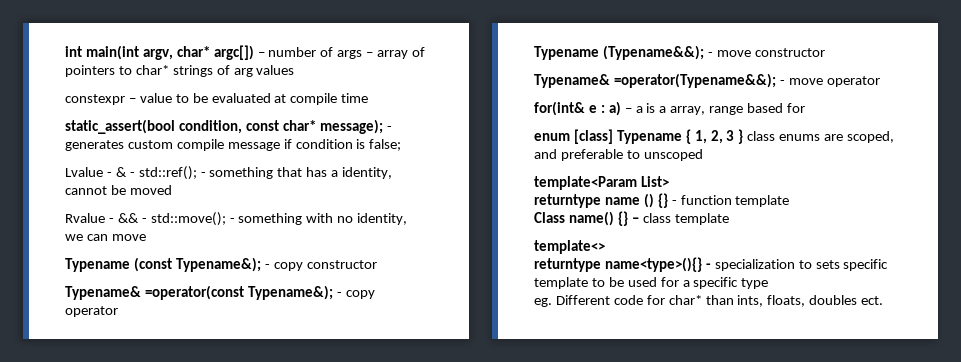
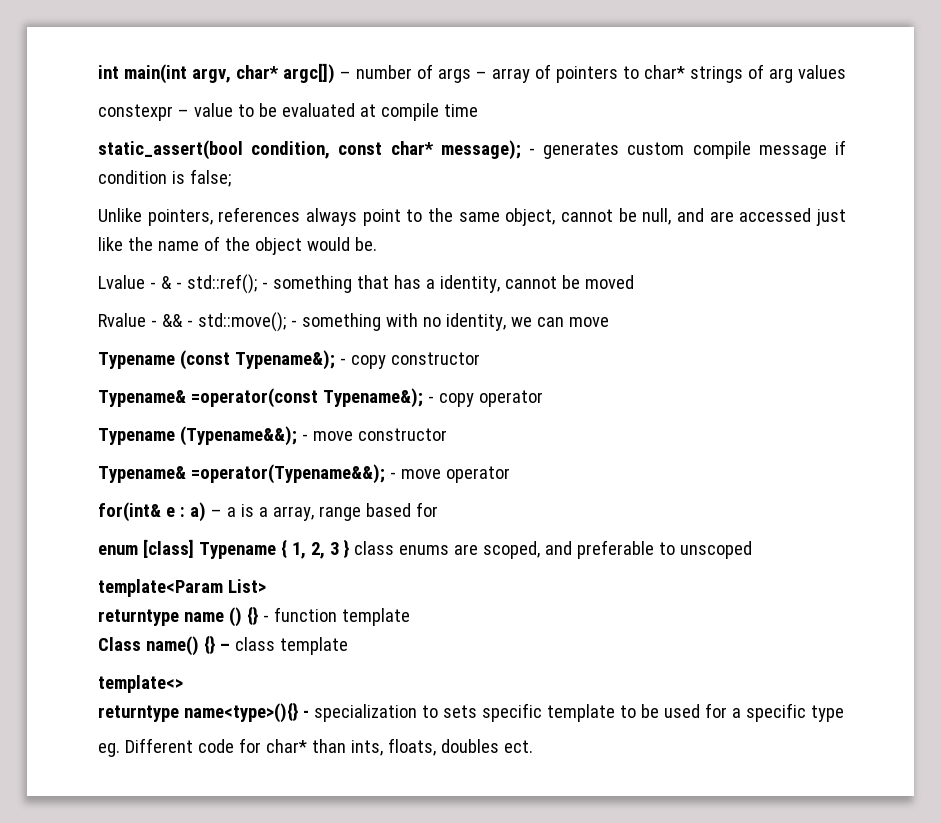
+ Unlike pointers, references always point to the same object, cannot be null, and are accessed just like the name of the object would be.

